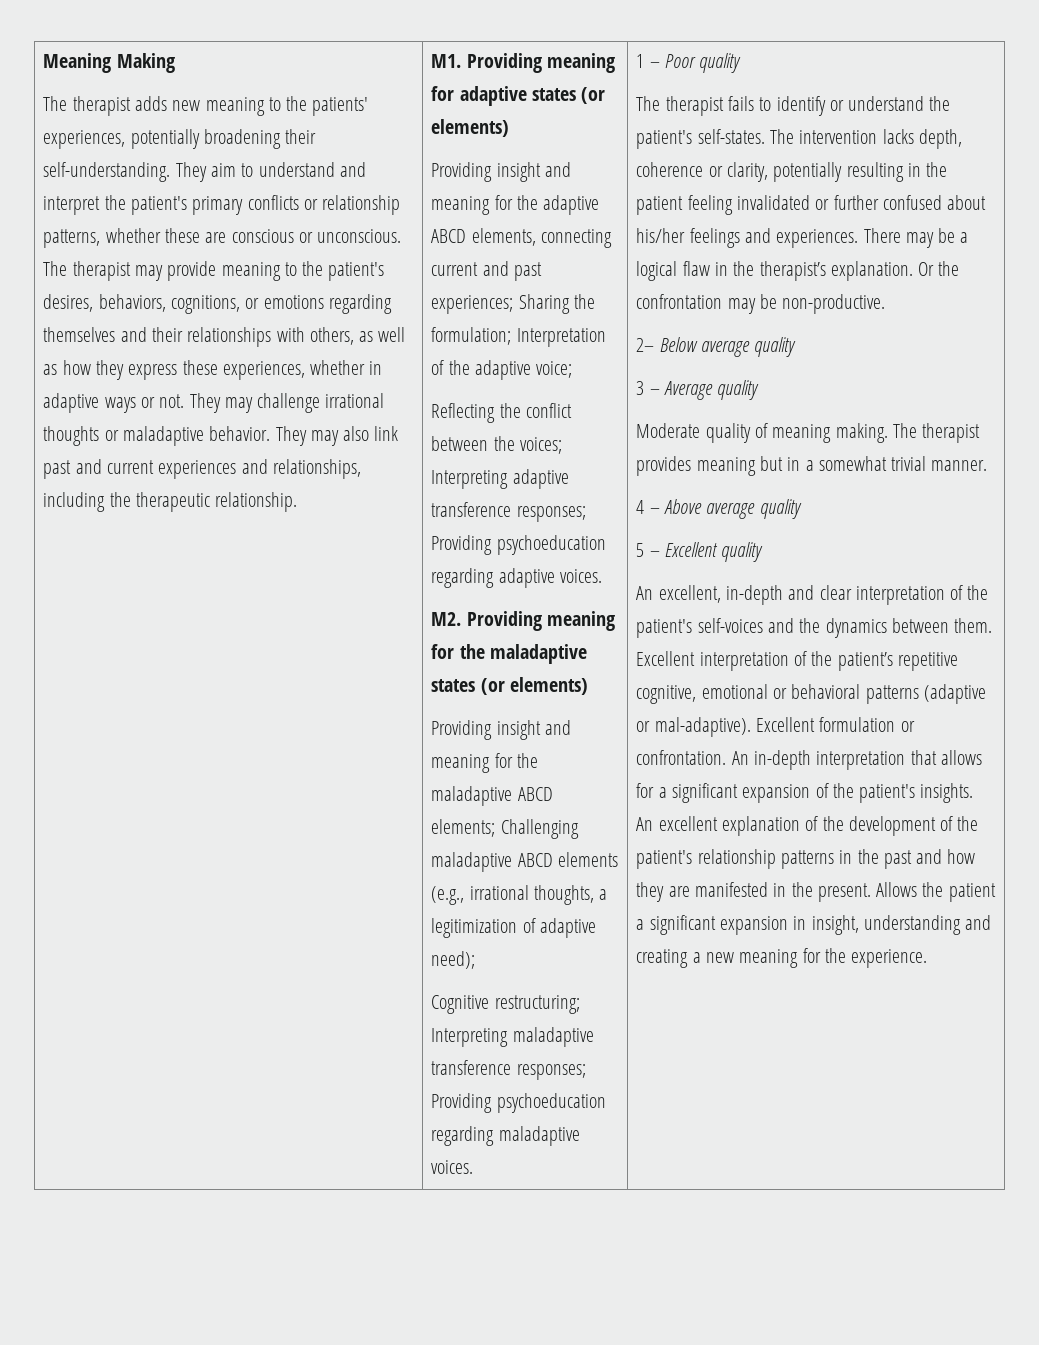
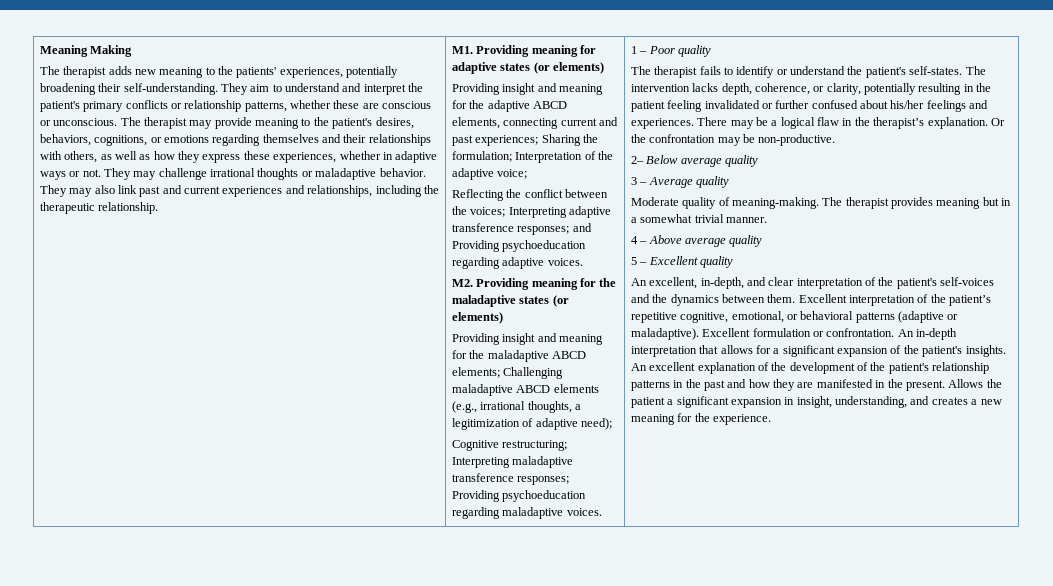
- Reflecting the conflict between the voices; Interpreting adaptive transference responses; Providing psychoeducation regarding adaptive voices.
+ Reflecting the conflict between the voices; Interpreting adaptive transference responses; and Providing psychoeducation regarding adaptive voices.
- The intervention lacks depth, coherence or clarity, potentially resulting in the patient feeling invalidated or further confused about his/her feelings and experiences.
+ The intervention lacks depth, coherence, or clarity, potentially resulting in the patient feeling invalidated or further confused about his/her feelings and experiences.
- Moderate quality of meaning making.
+ Moderate quality of meaning-making.
- An excellent, in-depth and clear interpretation of the patient's self-voices and the dynamics between them.
+ An excellent, in-depth, and clear interpretation of the patient's self-voices and the dynamics between them.
- Excellent interpretation of the patient’s repetitive cognitive, emotional or behavioral patterns (adaptive or mal-adaptive).
+ Excellent interpretation of the patient’s repetitive cognitive, emotional, or behavioral patterns (adaptive or maladaptive).
- Allows the patient a significant expansion in insight, understanding and creating a new meaning for the experience.
+ Allows the patient a significant expansion in insight, understanding, and creates a new meaning for the experience.

